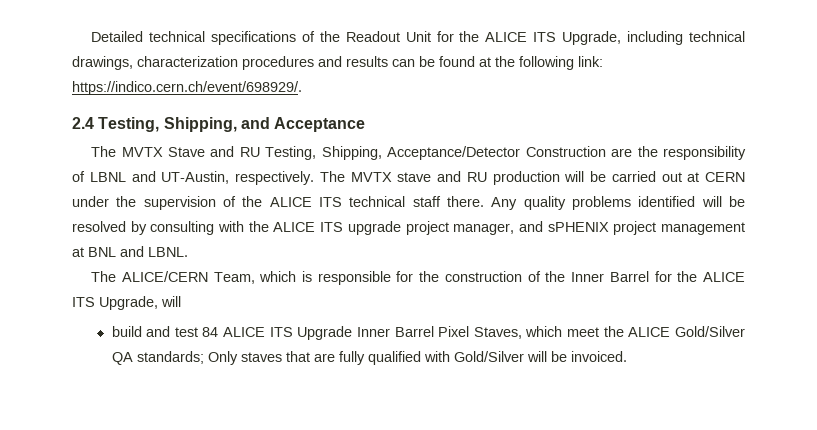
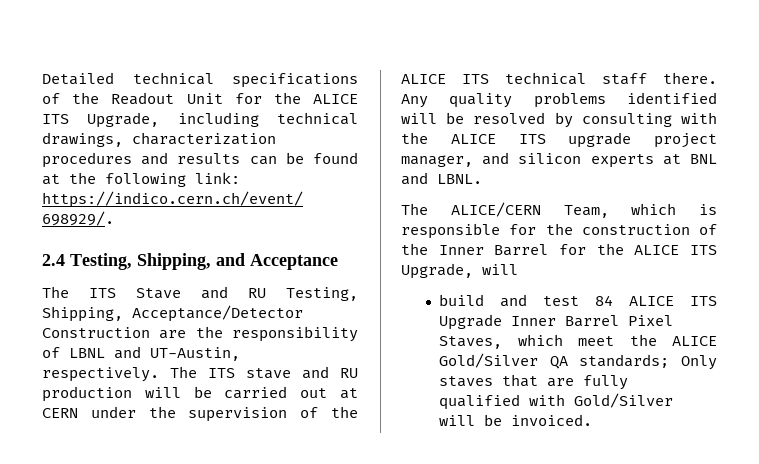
- The MVTX Stave and RU Testing, Shipping, Acceptance/Detector Construction are the responsibility of LBNL and UT-Austin, respectively.
+ The ITS Stave and RU Testing, Shipping, Acceptance/Detector Construction are the responsibility of LBNL and UT-Austin, respectively.
- The MVTX stave and RU production will be carried out at CERN under the supervision of the ALICE ITS technical staff there.
+ The ITS stave and RU production will be carried out at CERN under the supervision of the ALICE ITS technical staff there.
- Any quality problems identified will be resolved by consulting with the ALICE ITS upgrade project manager, and sPHENIX project management at BNL and LBNL.
+ Any quality problems identified will be resolved by consulting with the ALICE ITS upgrade project manager, and silicon experts at BNL and LBNL.

